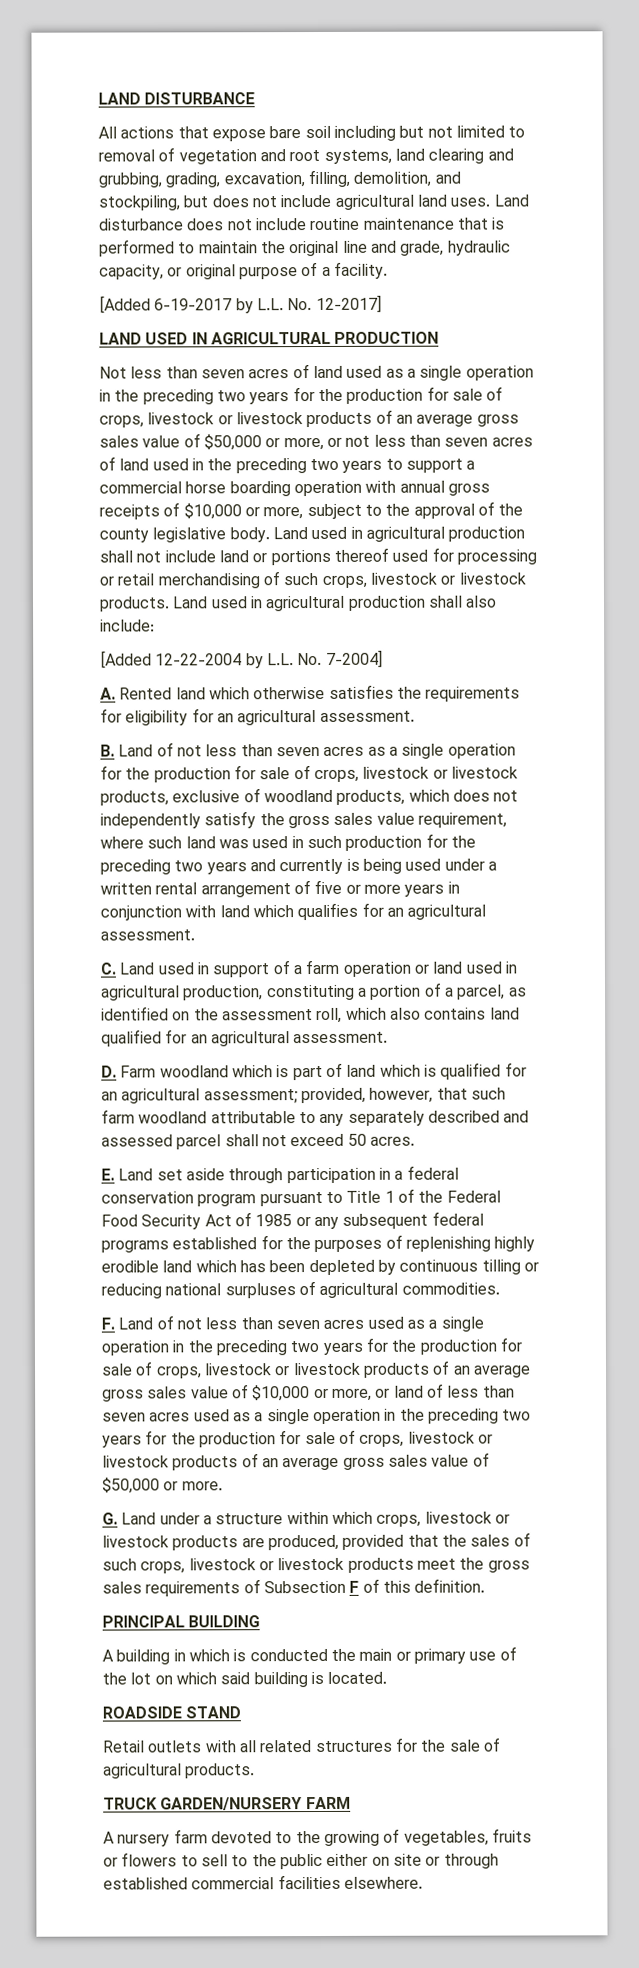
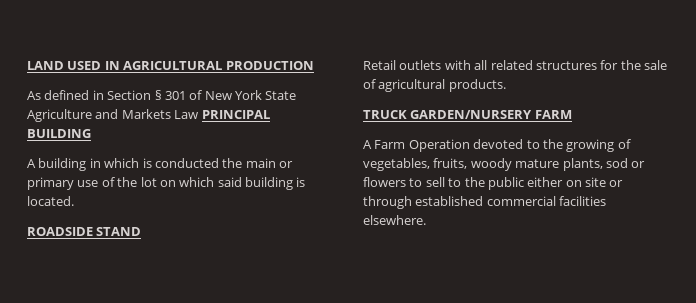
- LAND DISTURBANCE
- All actions that expose bare soil including but not limited to removal of vegetation and root systems, land clearing and grubbing, grading, excavation, filling, demolition, and stockpiling, but does not include agricultural land uses. Land disturbance does not include routine maintenance that is performed to maintain the original line and grade, hydraulic capacity, or original purpose of a facility.
- [Added 6-19-2017 by L.L. No. 12-2017]
  LAND USED IN AGRICULTURAL PRODUCTION
- Not less than seven acres of land used as a single operation in the preceding two years for the production for sale of crops, livestock or livestock products of an average gross sales value of $50,000 or more, or not less than seven acres of land used in the preceding two years to support a commercial horse boarding operation with annual gross receipts of $10,000 or more, subject to the approval of the county legislative body. Land used in agricultural production shall not include land or portions thereof used for processing or retail merchandising of such crops, livestock or livestock products. Land used in agricultural production shall also include:
- [Added 12-22-2004 by L.L. No. 7-2004]
- A. Rented land which otherwise satisfies the requirements for eligibility for an agricultural assessment.
- B. Land of not less than seven acres as a single operation for the production for sale of crops, livestock or livestock products, exclusive of woodland products, which does not independently satisfy the gross sales value requirement, where such land was used in such production for the preceding two years and currently is being used under a written rental arrangement of five or more years in conjunction with land which qualifies for an agricultural assessment.
- C. Land used in support of a farm operation or land used in agricultural production, constituting a portion of a parcel, as identified on the assessment roll, which also contains land qualified for an agricultural assessment.
- D. Farm woodland which is part of land which is qualified for an agricultural assessment; provided, however, that such farm woodland attributable to any separately described and assessed parcel shall not exceed 50 acres.
- E. Land set aside through participation in a federal conservation program pursuant to Title 1 of the Federal Food Security Act of 1985 or any subsequent federal programs established for the purposes of replenishing highly erodible land which has been depleted by continuous tilling or reducing national surpluses of agricultural commodities.
- F. Land of not less than seven acres used as a single operation in the preceding two years for the production for sale of crops, livestock or livestock products of an average gross sales value of $10,000 or more, or land of less than seven acres used as a single operation in the preceding two years for the production for sale of crops, livestock or livestock products of an average gross sales value of $50,000 or more.
- G. Land under a structure within which crops, livestock or livestock products are produced, provided that the sales of such crops, livestock or livestock products meet the gross sales requirements of Subsection F of this definition.
- PRINCIPAL BUILDING
+ As defined in Section § 301 of New York State Agriculture and Markets Law PRINCIPAL BUILDING
- A nursery farm devoted to the growing of vegetables, fruits or flowers to sell to the public either on site or through established commercial facilities elsewhere.
+ A Farm Operation devoted to the growing of vegetables, fruits, woody mature plants, sod or flowers to sell to the public either on site or through established commercial facilities elsewhere.

